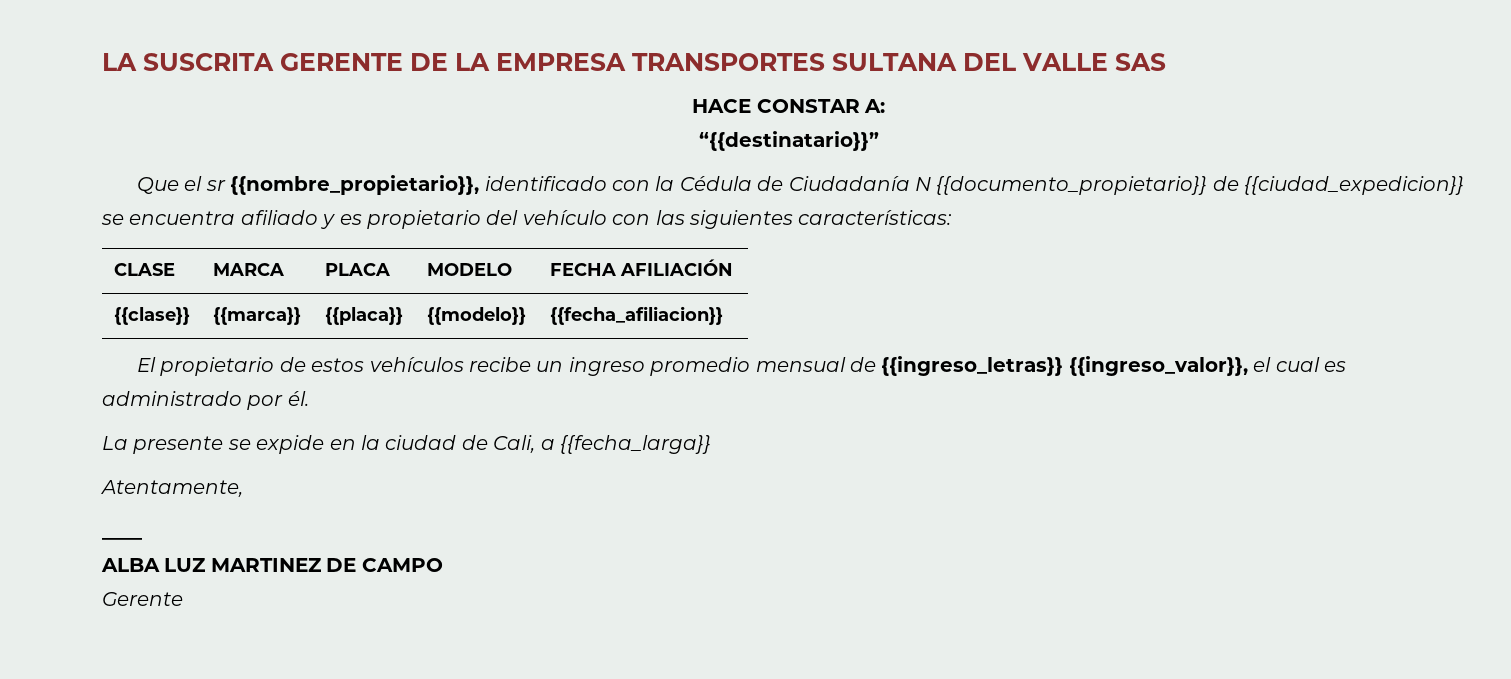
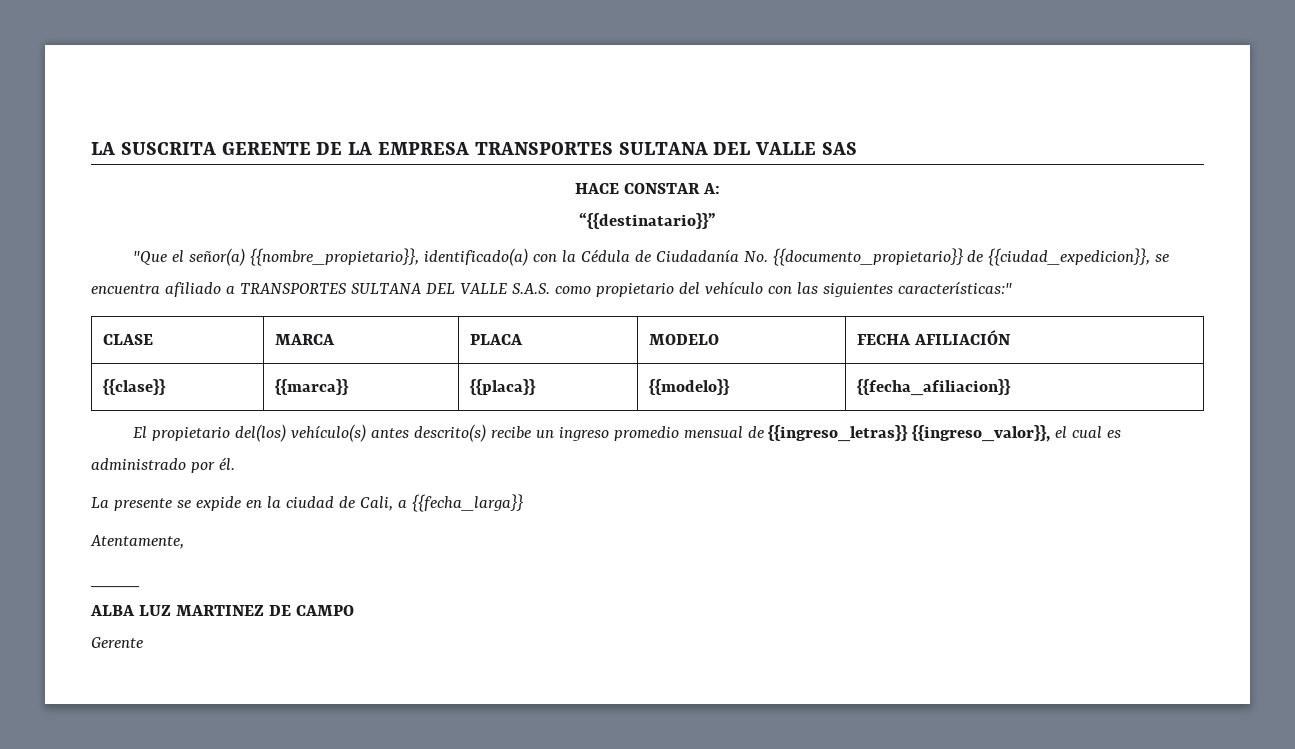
- Que el sr {{nombre_propietario}}, identificado con la Cédula de Ciudadanía N {{documento_propietario}} de {{ciudad_expedicion}} se encuentra afiliado y es propietario del vehículo con las siguientes características:
+ "Que el señor(a) {{nombre_propietario}}, identificado(a) con la Cédula de Ciudadanía No. {{documento_propietario}} de {{ciudad_expedicion}}, se encuentra afiliado a TRANSPORTES SULTANA DEL VALLE S.A.S. como propietario del vehículo con las siguientes características:"
- El propietario de estos vehículos recibe un ingreso promedio mensual de {{ingreso_letras}} {{ingreso_valor}}, el cual es administrado por él.
+ El propietario del(los) vehículo(s) antes descrito(s) recibe un ingreso promedio mensual de {{ingreso_letras}} {{ingreso_valor}}, el cual es administrado por él.

